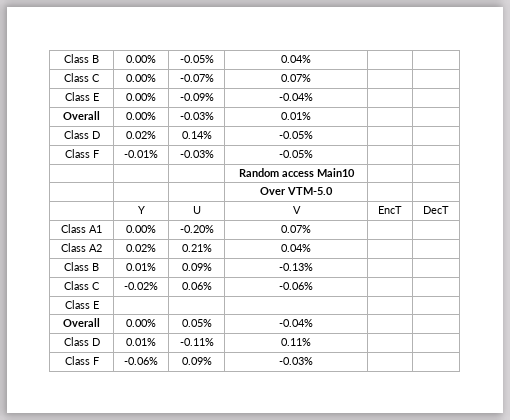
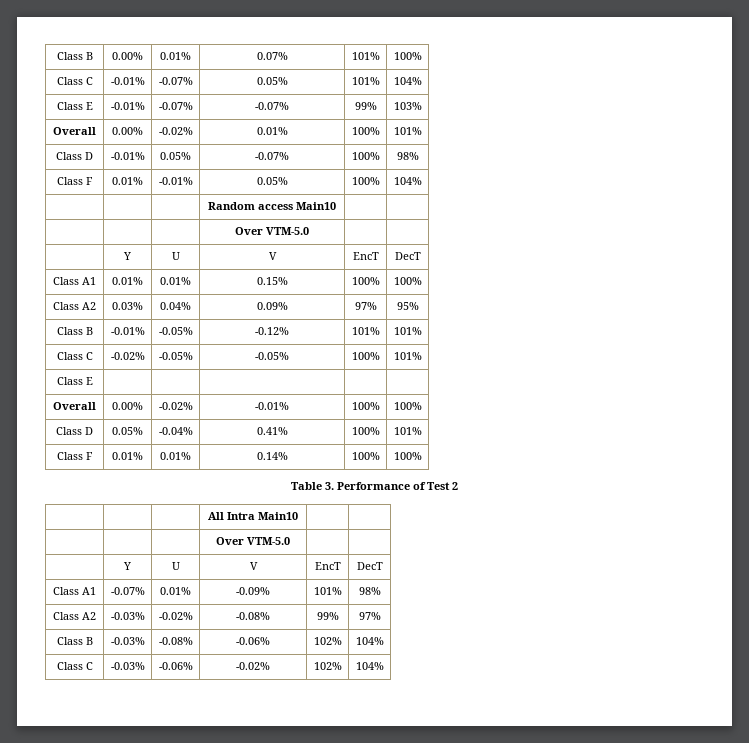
- Class B | 0.00% | -0.05% | 0.04% | |
- Class C | 0.00% | -0.07% | 0.07% | |
- Class E | 0.00% | -0.09% | -0.04% | |
- Overall | 0.00% | -0.03% | 0.01% | |
- Class D | 0.02% | 0.14% | -0.05% | |
- Class F | -0.01% | -0.03% | -0.05% | |
+ Class B | 0.00% | 0.01% | 0.07% | 101% | 100%
+ Class C | -0.01% | -0.07% | 0.05% | 101% | 104%
+ Class E | -0.01% | -0.07% | -0.07% | 99% | 103%
+ Overall | 0.00% | -0.02% | 0.01% | 100% | 101%
+ Class D | -0.01% | 0.05% | -0.07% | 100% | 98%
+ Class F | 0.01% | -0.01% | 0.05% | 100% | 104%
- Class A1 | 0.00% | -0.20% | 0.07% | |
- Class A2 | 0.02% | 0.21% | 0.04% | |
- Class B | 0.01% | 0.09% | -0.13% | |
+ Class A1 | 0.01% | 0.01% | 0.15% | 100% | 100%
+ Class A2 | 0.03% | 0.04% | 0.09% | 97% | 95%
+ Class B | -0.01% | -0.05% | -0.12% | 101% | 101%
- Class C | -0.02% | 0.06% | -0.06% | |
+ Class C | -0.02% | -0.05% | -0.05% | 100% | 101%
- Overall | 0.00% | 0.05% | -0.04% | |
- Class D | 0.01% | -0.11% | 0.11% | |
- Class F | -0.06% | 0.09% | -0.03% | |
+ Overall | 0.00% | -0.02% | -0.01% | 100% | 100%
+ Class D | 0.05% | -0.04% | 0.41% | 100% | 101%
+ Class F | 0.01% | 0.01% | 0.14% | 100% | 100%
+ Table 3. Performance of Test 2
+ | | | All Intra Main10 | |
+ | | | Over VTM-5.0 | |
+ | Y | U | V | EncT | DecT
+ Class A1 | -0.07% | 0.01% | -0.09% | 101% | 98%
+ Class A2 | -0.03% | -0.02% | -0.08% | 99% | 97%
+ Class B | -0.03% | -0.08% | -0.06% | 102% | 104%
+ Class C | -0.03% | -0.06% | -0.02% | 102% | 104%

